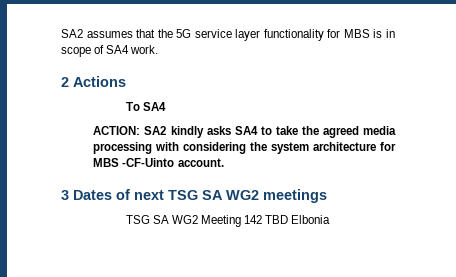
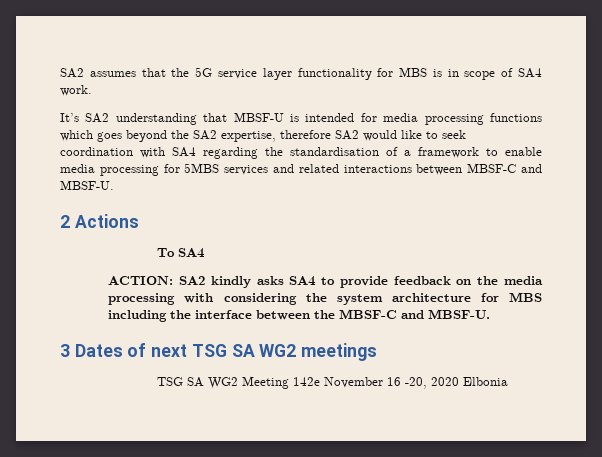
+ It’s SA2 understanding that MBSF-U is intended for media processing functions which goes beyond the SA2 expertise, therefore SA2 would like to seek coordination with SA4 regarding the standardisation of a framework to enable media processing for 5MBS services and related interactions between MBSF-C and MBSF-U.
- ACTION: SA2 kindly asks SA4 to take the agreed media processing with considering the system architecture for MBS -CF-Uinto account.
+ ACTION: SA2 kindly asks SA4 to provide feedback on the media processing with considering the system architecture for MBS including the interface between the MBSF-C and MBSF-U.
- TSG SA WG2 Meeting 142 TBD Elbonia
+ TSG SA WG2 Meeting 142e November 16 -20, 2020 Elbonia

